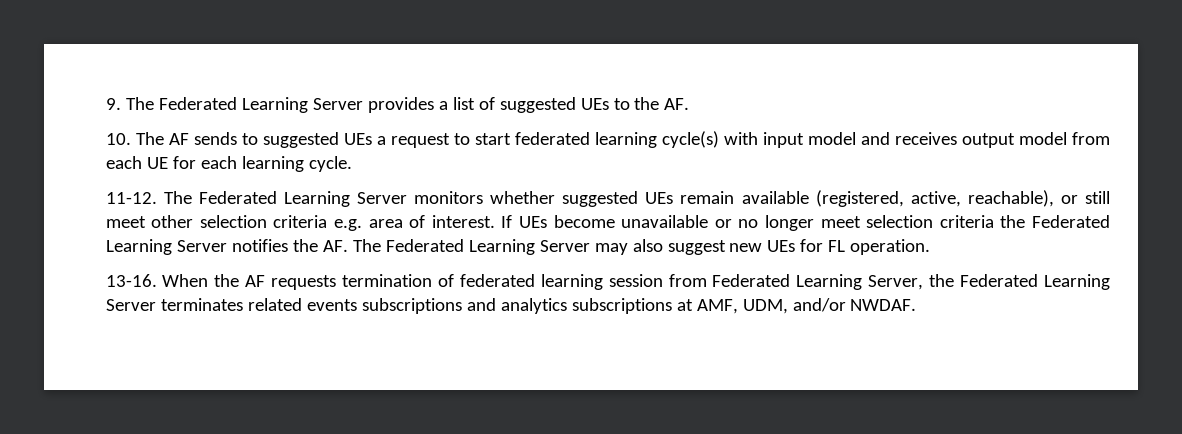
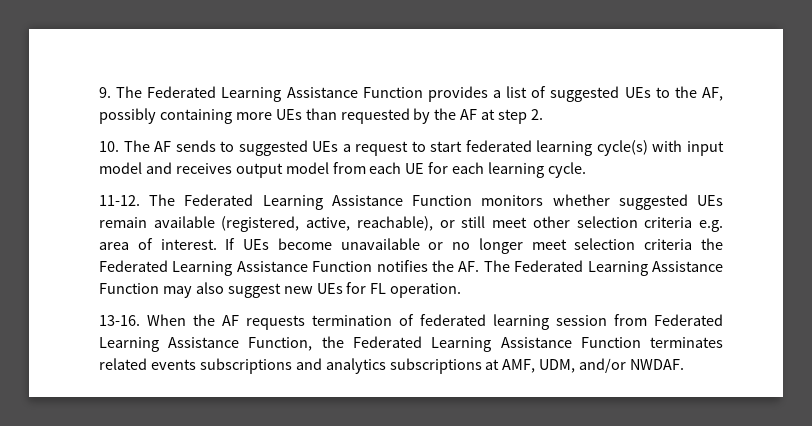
- 9. The Federated Learning Server provides a list of suggested UEs to the AF.
+ 9. The Federated Learning Assistance Function provides a list of suggested UEs to the AF, possibly containing more UEs than requested by the AF at step 2.
- The Federated Learning Server monitors whether suggested UEs remain available (registered, active, reachable), or still meet other selection criteria e.g. area of interest.
+ The Federated Learning Assistance Function monitors whether suggested UEs remain available (registered, active, reachable), or still meet other selection criteria e.g. area of interest.
- If UEs become unavailable or no longer meet selection criteria the Federated Learning Server notifies the AF. The Federated Learning Server may also suggest new UEs for FL operation.
+ If UEs become unavailable or no longer meet selection criteria the Federated Learning Assistance Function notifies the AF. The Federated Learning Assistance Function may also suggest new UEs for FL operation.
- When the AF requests termination of federated learning session from Federated Learning Server, the Federated Learning Server terminates related events subscriptions and analytics subscriptions at AMF, UDM, and/or NWDAF.
+ When the AF requests termination of federated learning session from Federated Learning Assistance Function, the Federated Learning Assistance Function terminates related events subscriptions and analytics subscriptions at AMF, UDM, and/or NWDAF.

